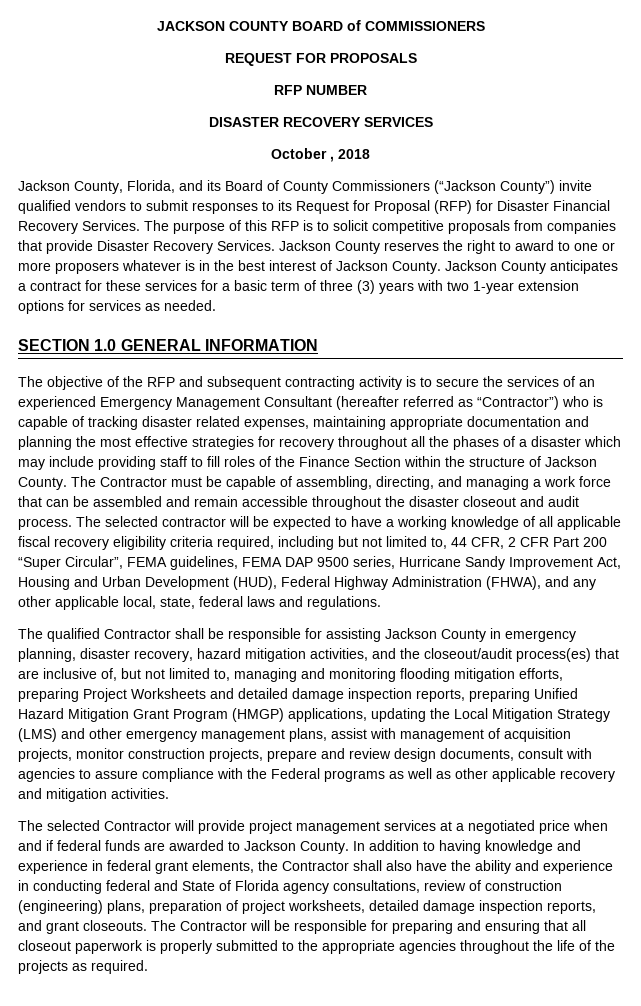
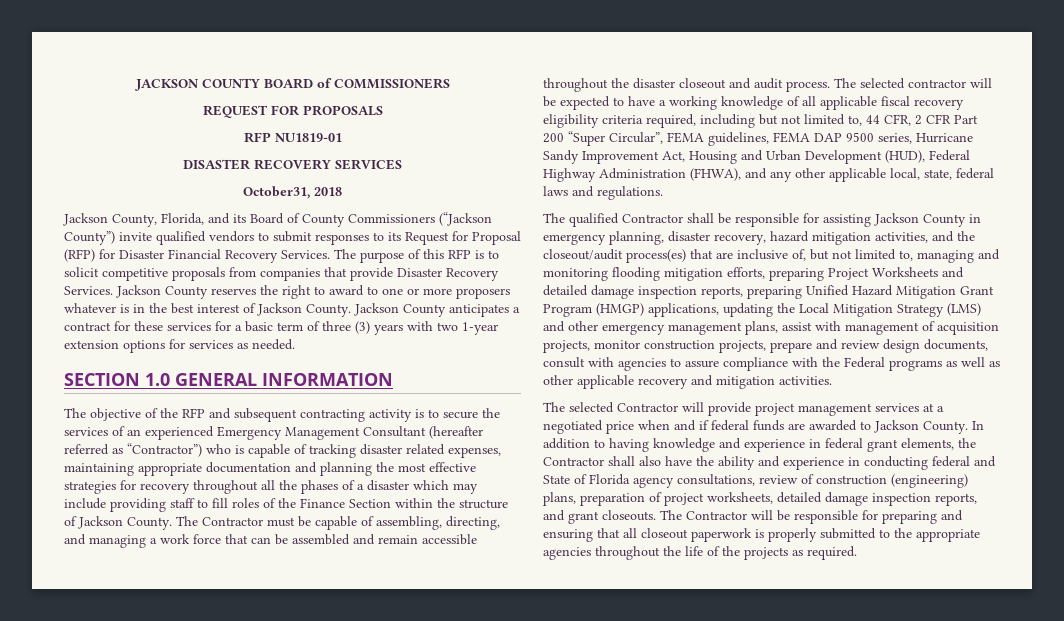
- RFP NUMBER
+ RFP NU1819-01
- October , 2018
+ October31, 2018

